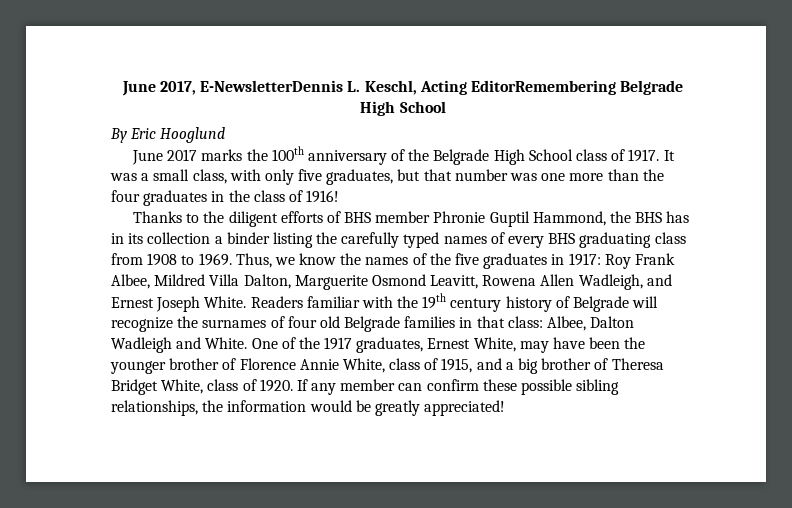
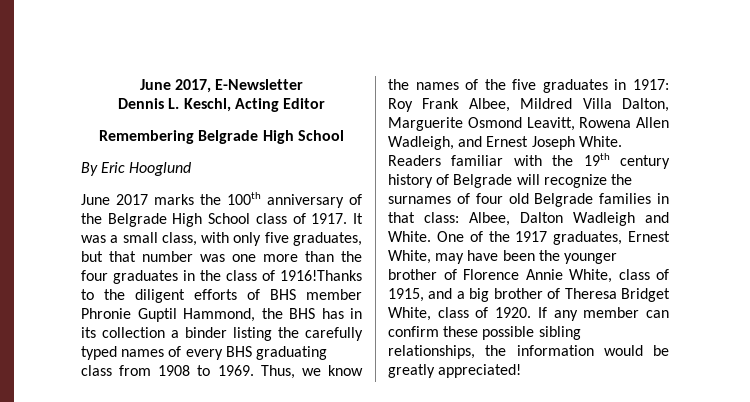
- June 2017, E-NewsletterDennis L. Keschl, Acting EditorRemembering Belgrade High School
+ June 2017, E-Newsletter
+ Dennis L. Keschl, Acting Editor
+ Remembering Belgrade High School
- It was a small class, with only five graduates, but that number was one more than the four graduates in the class of 1916!
- Thanks to the diligent efforts of BHS member Phronie Guptil Hammond, the BHS has in its collection a binder listing the carefully typed names of every BHS graduating class from 1908 to 1969.
+ It was a small class, with only five graduates, but that number was one more than the four graduates in the class of 1916!Thanks to the diligent efforts of BHS member Phronie Guptil Hammond, the BHS has in its collection a binder listing the carefully typed names of every BHS graduating class from 1908 to 1969.

